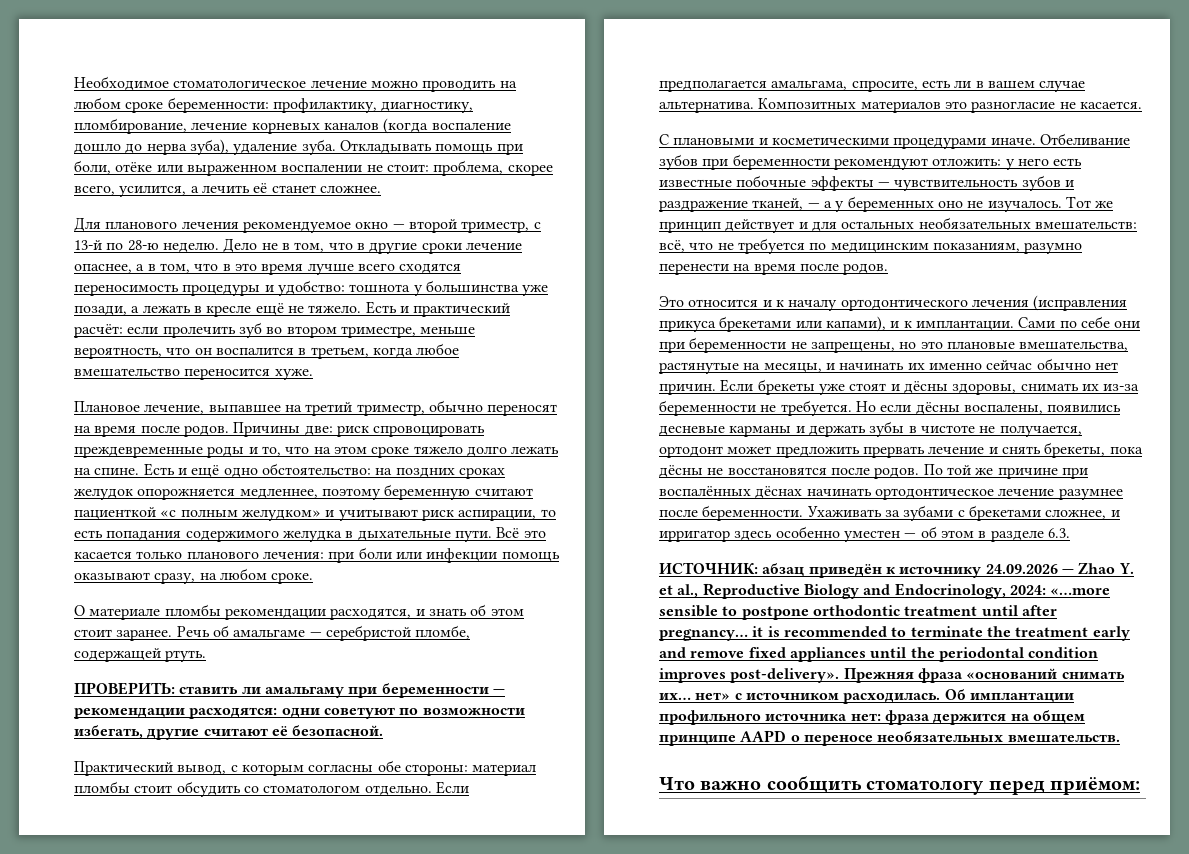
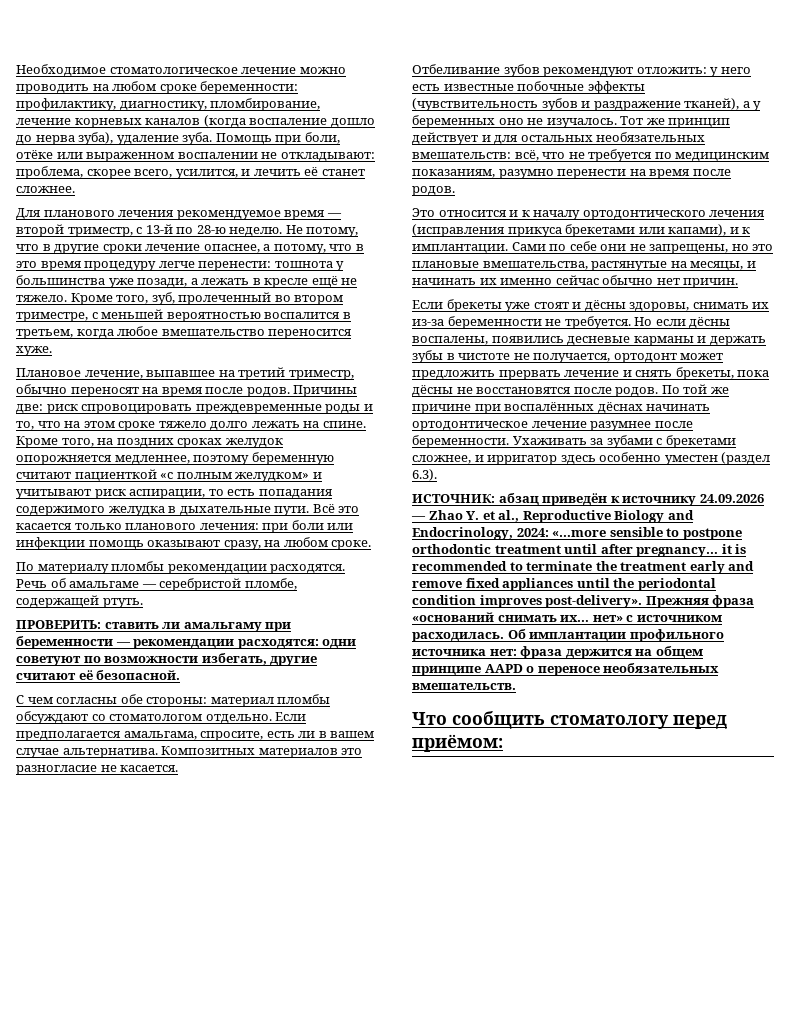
- Откладывать помощь при боли, отёке или выраженном воспалении не стоит: проблема, скорее всего, усилится, а лечить её станет сложнее.
+ Помощь при боли, отёке или выраженном воспалении не откладывают: проблема, скорее всего, усилится, и лечить её станет сложнее.
- Для планового лечения рекомендуемое окно — второй триместр, с 13-й по 28-ю неделю.
+ Для планового лечения рекомендуемое время — второй триместр, с 13-й по 28-ю неделю.
- Дело не в том, что в другие сроки лечение опаснее, а в том, что в это время лучше всего сходятся переносимость процедуры и удобство: тошнота у большинства уже позади, а лежать в кресле ещё не тяжело.
+ Не потому, что в другие сроки лечение опаснее, а потому, что в это время процедуру легче перенести: тошнота у большинства уже позади, а лежать в кресле ещё не тяжело.
- Есть и практический расчёт: если пролечить зуб во втором триместре, меньше вероятность, что он воспалится в третьем, когда любое вмешательство переносится хуже.
+ Кроме того, зуб, пролеченный во втором триместре, с меньшей вероятностью воспалится в третьем, когда любое вмешательство переносится хуже.
- Есть и ещё одно обстоятельство: на поздних сроках желудок опорожняется медленнее, поэтому беременную считают пациенткой «с полным желудком» и учитывают риск аспирации, то есть попадания содержимого желудка в дыхательные пути.
+ Кроме того, на поздних сроках желудок опорожняется медленнее, поэтому беременную считают пациенткой «с полным желудком» и учитывают риск аспирации, то есть попадания содержимого желудка в дыхательные пути.
- О материале пломбы рекомендации расходятся, и знать об этом стоит заранее.
+ По материалу пломбы рекомендации расходятся.
- Практический вывод, с которым согласны обе стороны: материал пломбы стоит обсудить со стоматологом отдельно.
+ С чем согласны обе стороны: материал пломбы обсуждают со стоматологом отдельно.
- С плановыми и косметическими процедурами иначе. Отбеливание зубов при беременности рекомендуют отложить: у него есть известные побочные эффекты — чувствительность зубов и раздражение тканей, — а у беременных оно не изучалось.
+ Отбеливание зубов рекомендуют отложить: у него есть известные побочные эффекты (чувствительность зубов и раздражение тканей), а у беременных оно не изучалось.
- Сами по себе они при беременности не запрещены, но это плановые вмешательства, растянутые на месяцы, и начинать их именно сейчас обычно нет причин. Если брекеты уже стоят и дёсны здоровы, снимать их из-за беременности не требуется.
+ Сами по себе они не запрещены, но это плановые вмешательства, растянутые на месяцы, и начинать их именно сейчас обычно нет причин.
+ Если брекеты уже стоят и дёсны здоровы, снимать их из-за беременности не требуется.
- Ухаживать за зубами с брекетами сложнее, и ирригатор здесь особенно уместен — об этом в разделе 6.3.
+ Ухаживать за зубами с брекетами сложнее, и ирригатор здесь особенно уместен (раздел 6.3).
- Что важно сообщить стоматологу перед приёмом:
+ Что сообщить стоматологу перед приёмом:

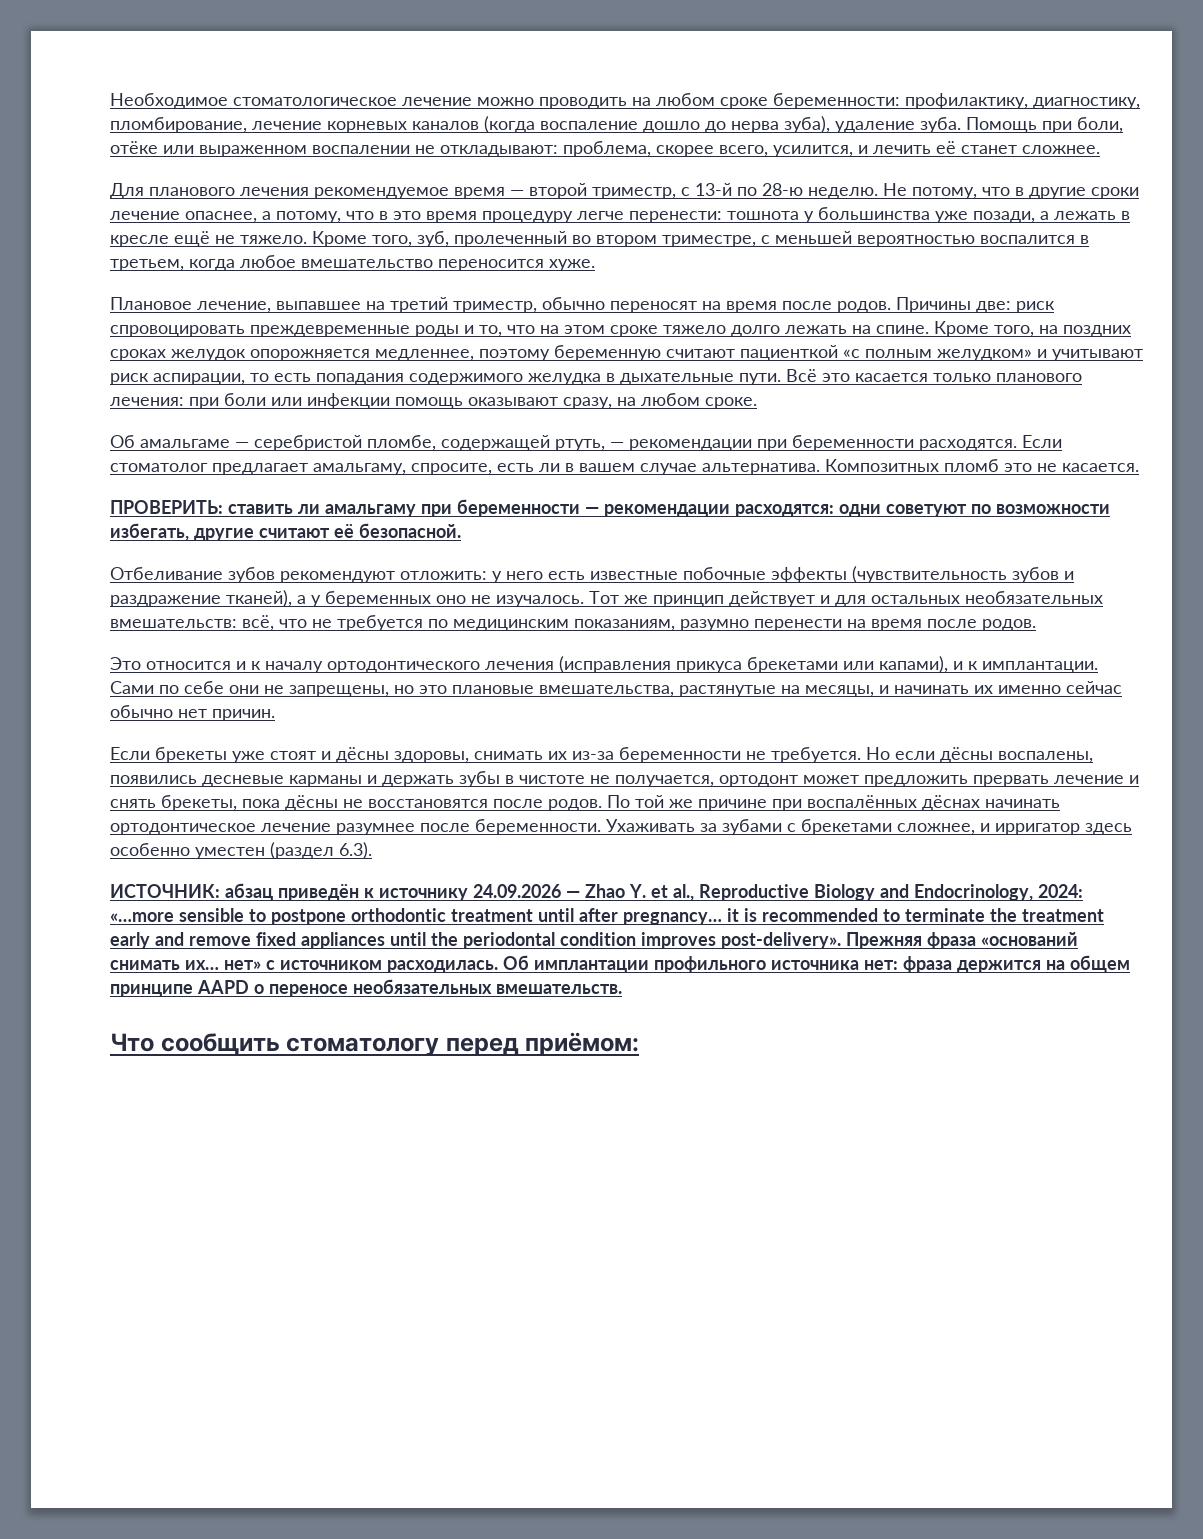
- По материалу пломбы рекомендации расходятся. Речь об амальгаме — серебристой пломбе, содержащей ртуть.
+ Об амальгаме — серебристой пломбе, содержащей ртуть, — рекомендации при беременности расходятся. Если стоматолог предлагает амальгаму, спросите, есть ли в вашем случае альтернатива. Композитных пломб это не касается.
- С чем согласны обе стороны: материал пломбы обсуждают со стоматологом отдельно. Если предполагается амальгама, спросите, есть ли в вашем случае альтернатива. Композитных материалов это разногласие не касается.

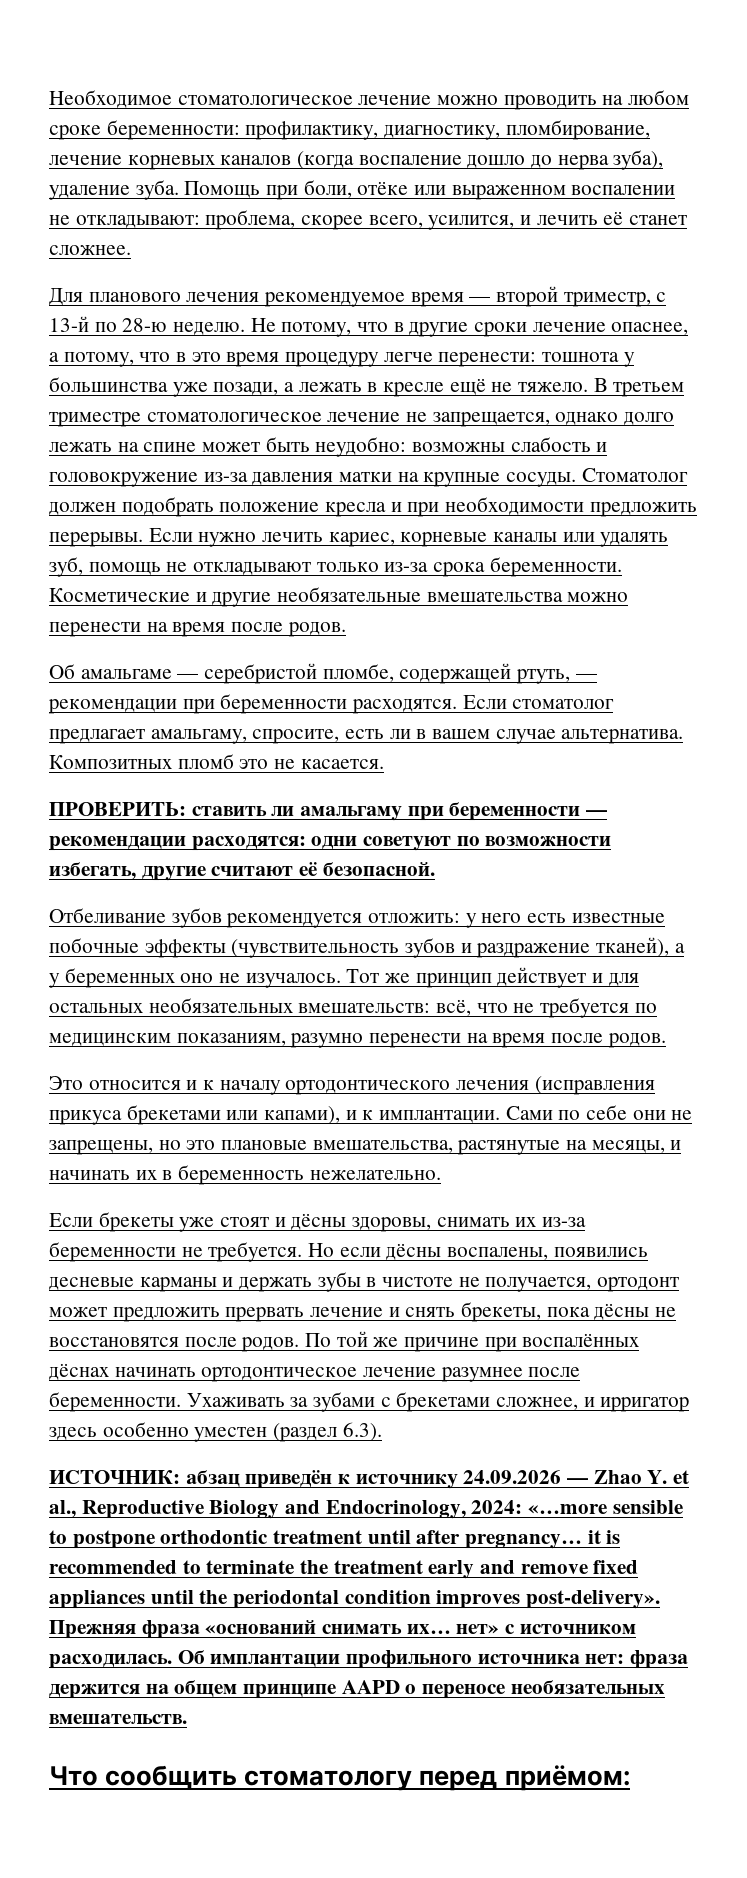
- Кроме того, зуб, пролеченный во втором триместре, с меньшей вероятностью воспалится в третьем, когда любое вмешательство переносится хуже.
- Плановое лечение, выпавшее на третий триместр, обычно переносят на время после родов. Причины две: риск спровоцировать преждевременные роды и то, что на этом сроке тяжело долго лежать на спине. Кроме того, на поздних сроках желудок опорожняется медленнее, поэтому беременную считают пациенткой «с полным желудком» и учитывают риск аспирации, то есть попадания содержимого желудка в дыхательные пути. Всё это касается только планового лечения: при боли или инфекции помощь оказывают сразу, на любом сроке.
+ В третьем триместре стоматологическое лечение не запрещается, однако долго лежать на спине может быть неудобно: возможны слабость и головокружение из-за давления матки на крупные сосуды. Стоматолог должен подобрать положение кресла и при необходимости предложить перерывы. Если нужно лечить кариес, корневые каналы или удалять зуб, помощь не откладывают только из-за срока беременности. Косметические и другие необязательные вмешательства можно перенести на время после родов.
- Отбеливание зубов рекомендуют отложить: у него есть известные побочные эффекты (чувствительность зубов и раздражение тканей), а у беременных оно не изучалось.
+ Отбеливание зубов рекомендуется отложить: у него есть известные побочные эффекты (чувствительность зубов и раздражение тканей), а у беременных оно не изучалось.
- Сами по себе они не запрещены, но это плановые вмешательства, растянутые на месяцы, и начинать их именно сейчас обычно нет причин.
+ Сами по себе они не запрещены, но это плановые вмешательства, растянутые на месяцы, и начинать их в беременность нежелательно.

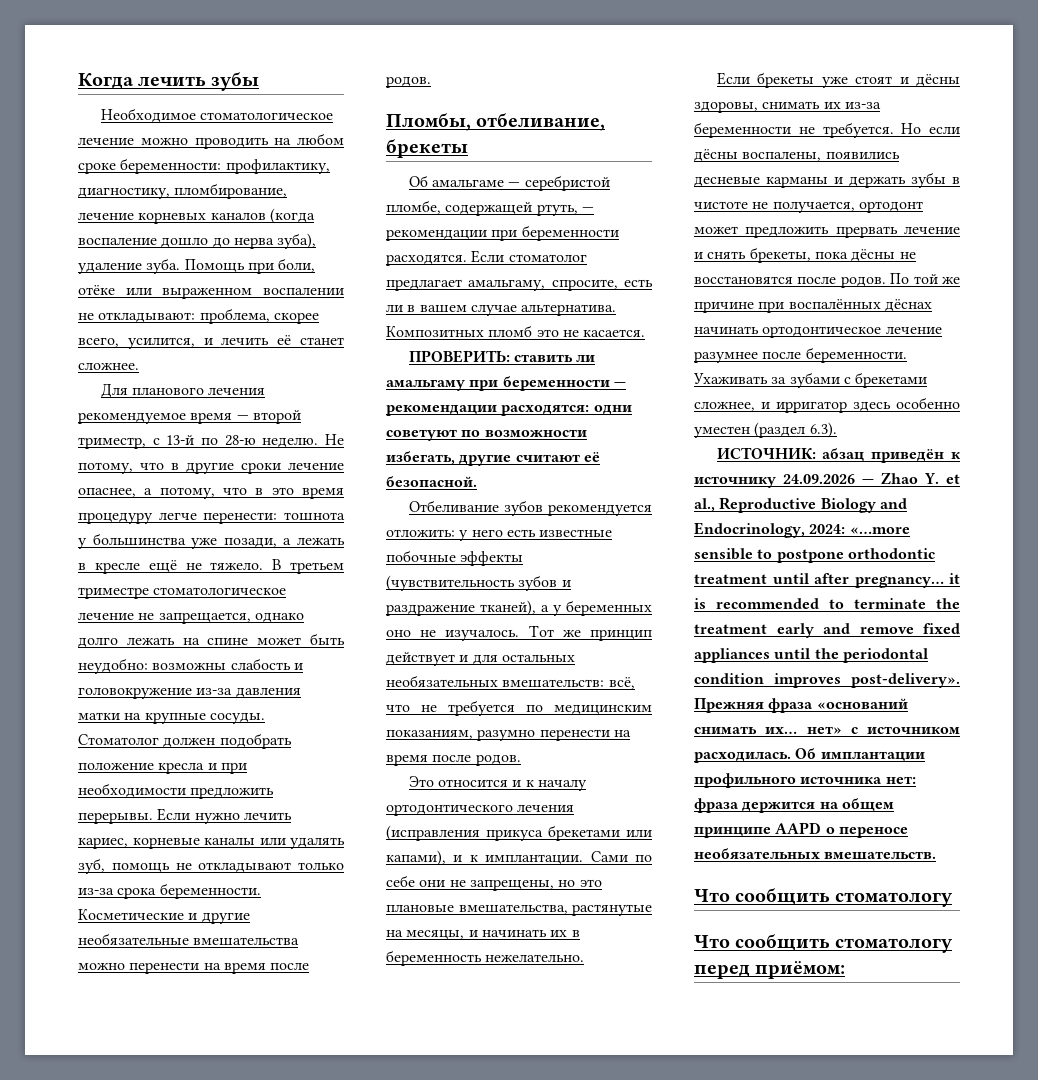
+ Когда лечить зубы
+ Пломбы, отбеливание, брекеты
  Об имплантации профильного источника нет: фраза держится на общем принципе AAPD о переносе необязательных вмешательств.
+ Что сообщить стоматологу

